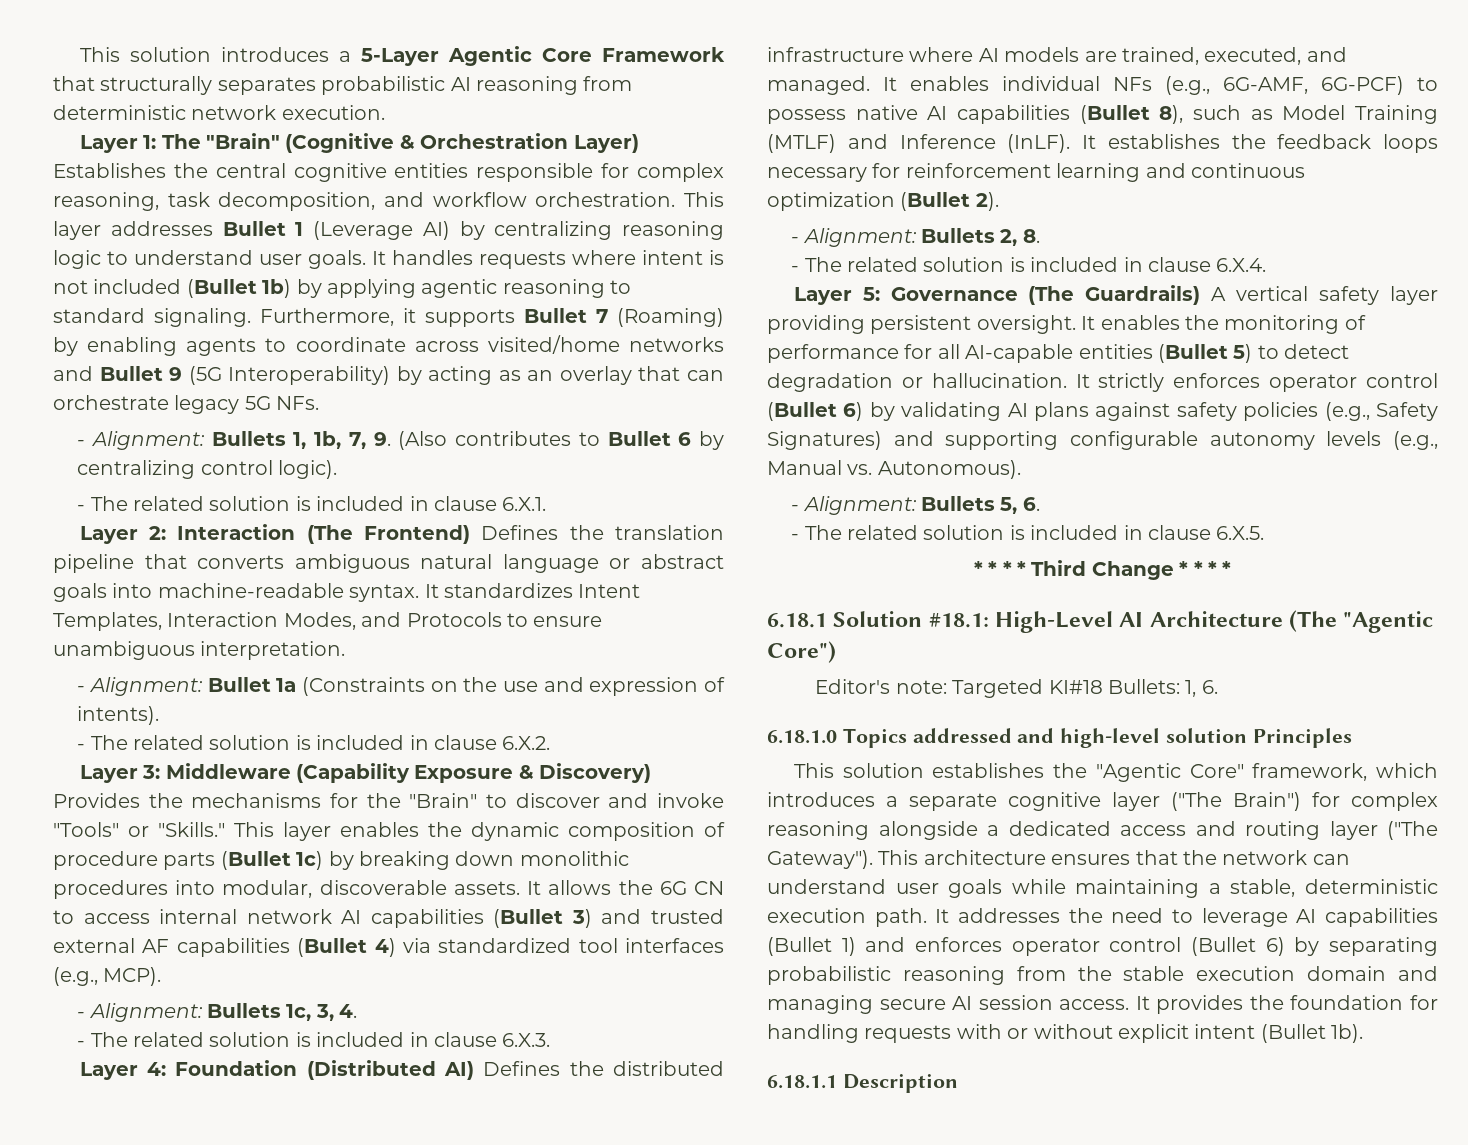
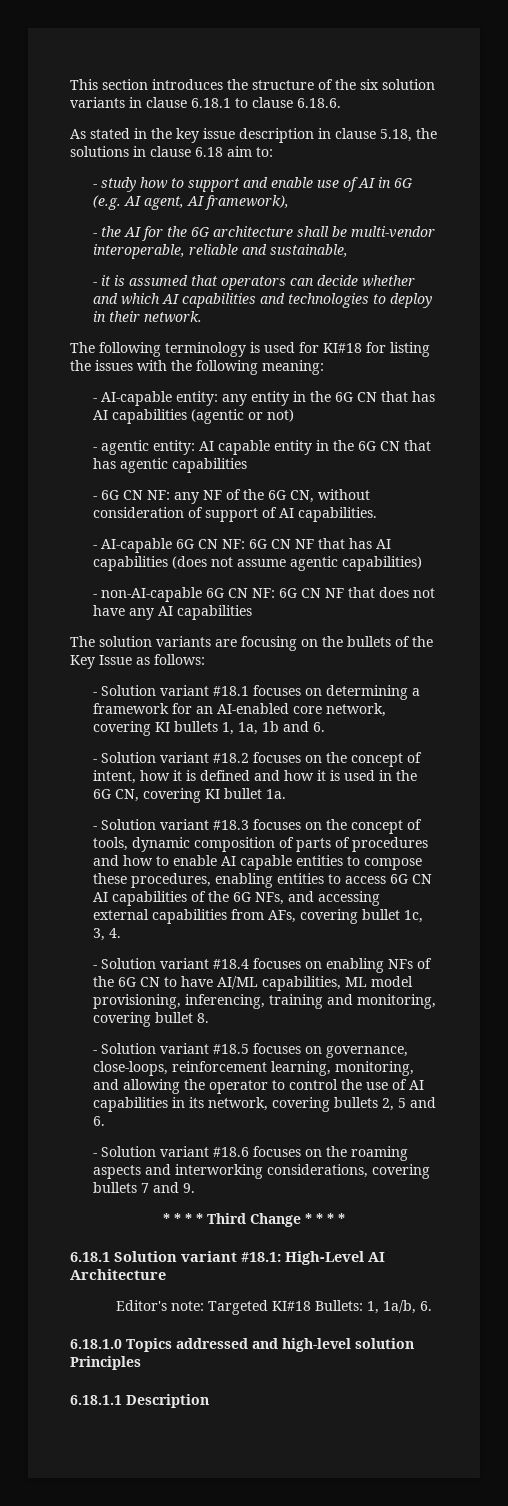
- This solution introduces a 5-Layer Agentic Core Framework that structurally separates probabilistic AI reasoning from deterministic network execution.
- Layer 1: The "Brain" (Cognitive & Orchestration Layer) Establishes the central cognitive entities responsible for complex reasoning, task decomposition, and workflow orchestration. This layer addresses Bullet 1 (Leverage AI) by centralizing reasoning logic to understand user goals. It handles requests where intent is not included (Bullet 1b) by applying agentic reasoning to standard signaling. Furthermore, it supports Bullet 7 (Roaming) by enabling agents to coordinate across visited/home networks and Bullet 9 (5G Interoperability) by acting as an overlay that can orchestrate legacy 5G NFs.
- - Alignment: Bullets 1, 1b, 7, 9. (Also contributes to Bullet 6 by centralizing control logic).
- - The related solution is included in clause 6.X.1.
- Layer 2: Interaction (The Frontend) Defines the translation pipeline that converts ambiguous natural language or abstract goals into machine-readable syntax. It standardizes Intent Templates, Interaction Modes, and Protocols to ensure unambiguous interpretation.
- - Alignment: Bullet 1a (Constraints on the use and expression of intents).
- - The related solution is included in clause 6.X.2.
- Layer 3: Middleware (Capability Exposure & Discovery) Provides the mechanisms for the "Brain" to discover and invoke "Tools" or "Skills." This layer enables the dynamic composition of procedure parts (Bullet 1c) by breaking down monolithic procedures into modular, discoverable assets. It allows the 6G CN to access internal network AI capabilities (Bullet 3) and trusted external AF capabilities (Bullet 4) via standardized tool interfaces (e.g., MCP).
- - Alignment: Bullets 1c, 3, 4.
- - The related solution is included in clause 6.X.3.
- Layer 4: Foundation (Distributed AI) Defines the distributed infrastructure where AI models are trained, executed, and managed. It enables individual NFs (e.g., 6G-AMF, 6G-PCF) to possess native AI capabilities (Bullet 8), such as Model Training (MTLF) and Inference (InLF). It establishes the feedback loops necessary for reinforcement learning and continuous optimization (Bullet 2).
- - Alignment: Bullets 2, 8.
- - The related solution is included in clause 6.X.4.
- Layer 5: Governance (The Guardrails) A vertical safety layer providing persistent oversight. It enables the monitoring of performance for all AI-capable entities (Bullet 5) to detect degradation or hallucination. It strictly enforces operator control (Bullet 6) by validating AI plans against safety policies (e.g., Safety Signatures) and supporting configurable autonomy levels (e.g., Manual vs. Autonomous).
- - Alignment: Bullets 5, 6.
- - The related solution is included in clause 6.X.5.
+ This section introduces the structure of the six solution variants in clause 6.18.1 to clause 6.18.6.
+ As stated in the key issue description in clause 5.18, the solutions in clause 6.18 aim to:
+ - study how to support and enable use of AI in 6G (e.g. AI agent, AI framework),
+ - the AI for the 6G architecture shall be multi-vendor interoperable, reliable and sustainable,
+ - it is assumed that operators can decide whether and which AI capabilities and technologies to deploy in their network.
+ The following terminology is used for KI#18 for listing the issues with the following meaning:
+ - AI-capable entity: any entity in the 6G CN that has AI capabilities (agentic or not)
+ - agentic entity: AI capable entity in the 6G CN that has agentic capabilities
+ - 6G CN NF: any NF of the 6G CN, without consideration of support of AI capabilities.
+ - AI-capable 6G CN NF: 6G CN NF that has AI capabilities (does not assume agentic capabilities)
+ - non-AI-capable 6G CN NF: 6G CN NF that does not have any AI capabilities
+ The solution variants are focusing on the bullets of the Key Issue as follows:
+ - Solution variant #18.1 focuses on determining a framework for an AI-enabled core network, covering KI bullets 1, 1a, 1b and 6.
+ - Solution variant #18.2 focuses on the concept of intent, how it is defined and how it is used in the 6G CN, covering KI bullet 1a.
+ - Solution variant #18.3 focuses on the concept of tools, dynamic composition of parts of procedures and how to enable AI capable entities to compose these procedures, enabling entities to access 6G CN AI capabilities of the 6G NFs, and accessing external capabilities from AFs, covering bullet 1c, 3, 4.
+ - Solution variant #18.4 focuses on enabling NFs of the 6G CN to have AI/ML capabilities, ML model provisioning, inferencing, training and monitoring, covering bullet 8.
+ - Solution variant #18.5 focuses on governance, close-loops, reinforcement learning, monitoring, and allowing the operator to control the use of AI capabilities in its network, covering bullets 2, 5 and 6.
+ - Solution variant #18.6 focuses on the roaming aspects and interworking considerations, covering bullets 7 and 9.
- 6.18.1 Solution #18.1: High-Level AI Architecture (The "Agentic Core")
+ 6.18.1 Solution variant #18.1: High-Level AI Architecture
- Editor's note: Targeted KI#18 Bullets: 1, 6.
+ Editor's note: Targeted KI#18 Bullets: 1, 1a/b, 6.
- This solution establishes the "Agentic Core" framework, which introduces a separate cognitive layer ("The Brain") for complex reasoning alongside a dedicated access and routing layer ("The Gateway"). This architecture ensures that the network can understand user goals while maintaining a stable, deterministic execution path. It addresses the need to leverage AI capabilities (Bullet 1) and enforces operator control (Bullet 6) by separating probabilistic reasoning from the stable execution domain and managing secure AI session access. It provides the foundation for handling requests with or without explicit intent (Bullet 1b).

